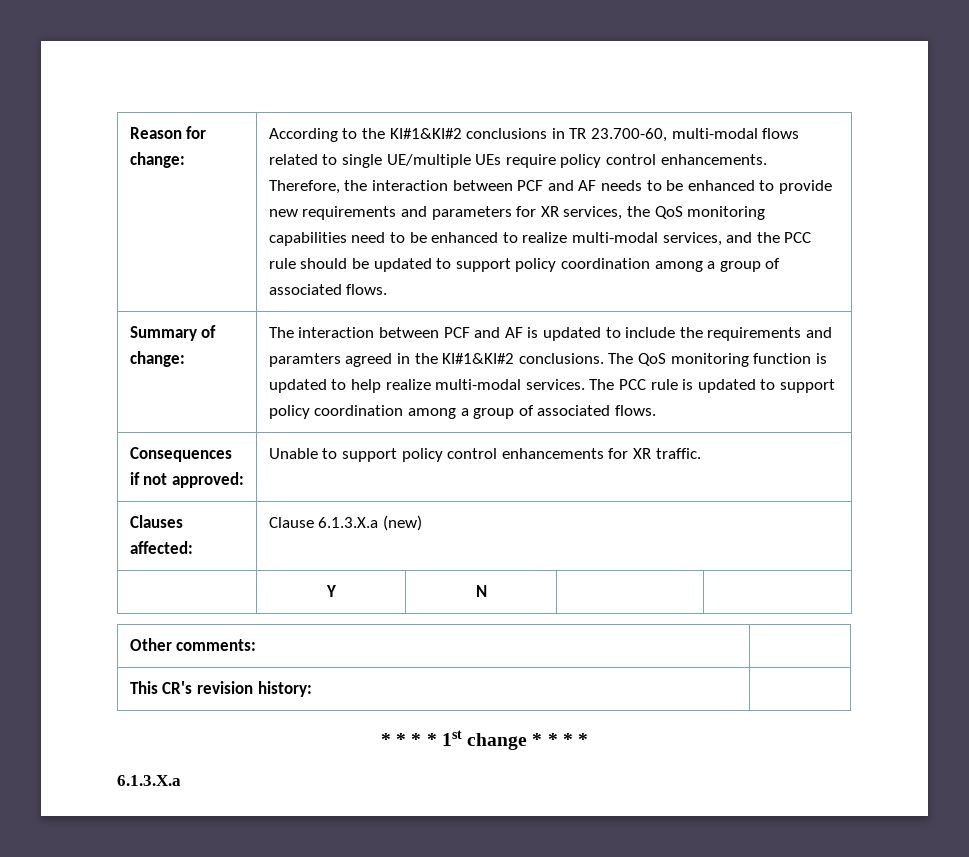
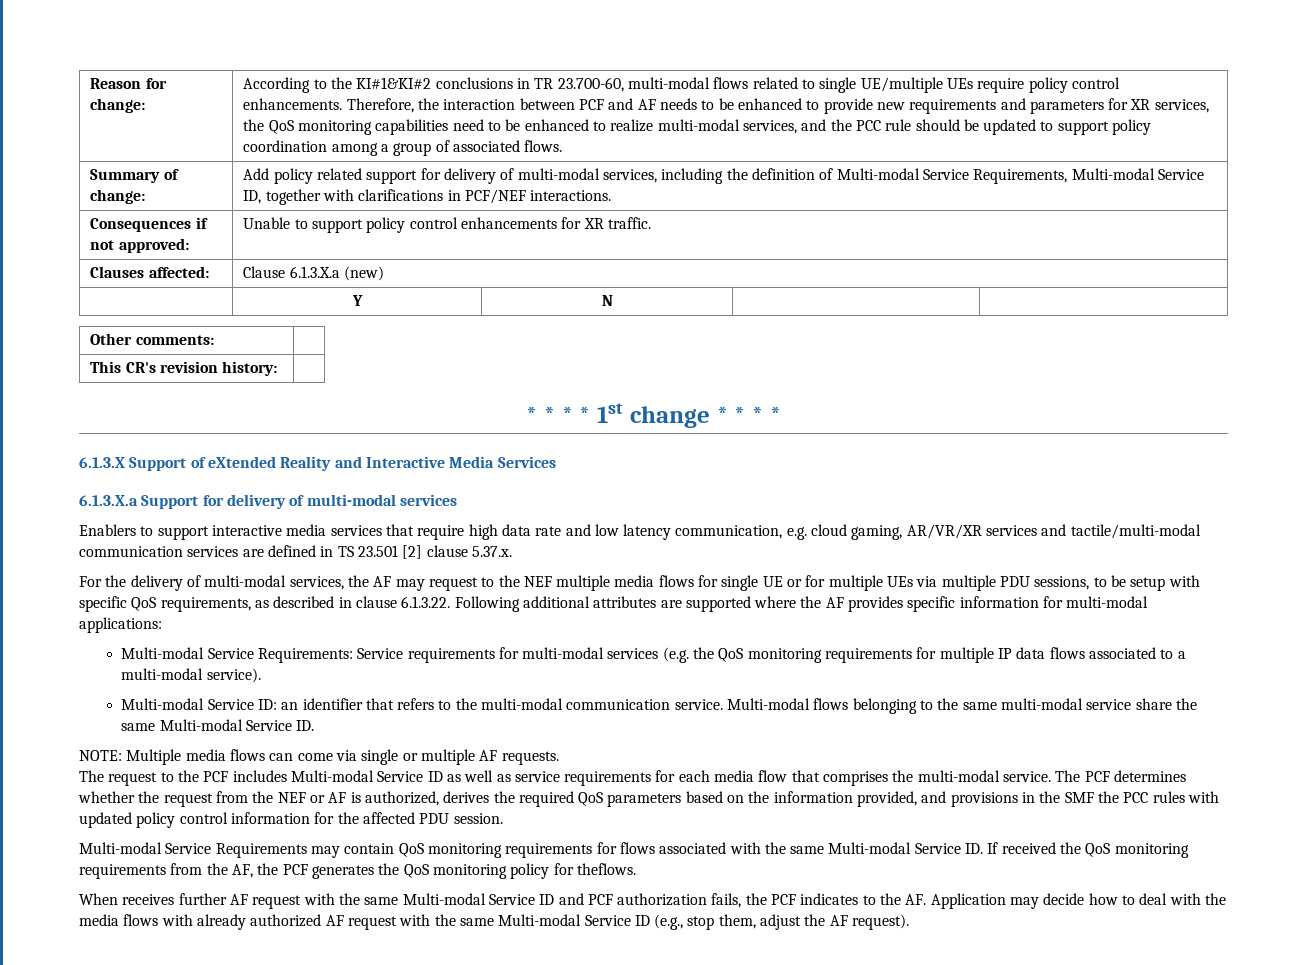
- The interaction between PCF and AF is updated to include the requirements and paramters agreed in the KI#1&KI#2 conclusions. The QoS monitoring function is updated to help realize multi-modal services. The PCC rule is updated to support policy coordination among a group of associated flows.
+ Add policy related support for delivery of multi-modal services, including the definition of Multi-modal Service Requirements, Multi-modal Service ID, together with clarifications in PCF/NEF interactions.
  * * * * 1st change * * * *
- 6.1.3.X.a
+ 6.1.3.X Support of eXtended Reality and Interactive Media Services
+ 6.1.3.X.a Support for delivery of multi-modal services
+ Enablers to support interactive media services that require high data rate and low latency communication, e.g. cloud gaming, AR/VR/XR services and tactile/multi-modal communication services are defined in TS 23.501 [2] clause 5.37.x.
+ For the delivery of multi-modal services, the AF may request to the NEF multiple media flows for single UE or for multiple UEs via multiple PDU sessions, to be setup with specific QoS requirements, as described in clause 6.1.3.22. Following additional attributes are supported where the AF provides specific information for multi-modal applications:
+ Multi-modal Service Requirements: Service requirements for multi-modal services (e.g. the QoS monitoring requirements for multiple IP data flows associated to a multi-modal service).
+ Multi-modal Service ID: an identifier that refers to the multi-modal communication service. Multi-modal flows belonging to the same multi-modal service share the same Multi-modal Service ID.
+ NOTE: Multiple media flows can come via single or multiple AF requests.
+ The request to the PCF includes Multi-modal Service ID as well as service requirements for each media flow that comprises the multi-modal service. The PCF determines whether the request from the NEF or AF is authorized, derives the required QoS parameters based on the information provided, and provisions in the SMF the PCC rules with updated policy control information for the affected PDU session.
+ Multi-modal Service Requirements may contain QoS monitoring requirements for flows associated with the same Multi-modal Service ID. If received the QoS monitoring requirements from the AF, the PCF generates the QoS monitoring policy for theflows.
+ When receives further AF request with the same Multi-modal Service ID and PCF authorization fails, the PCF indicates to the AF. Application may decide how to deal with the media flows with already authorized AF request with the same Multi-modal Service ID (e.g., stop them, adjust the AF request).

